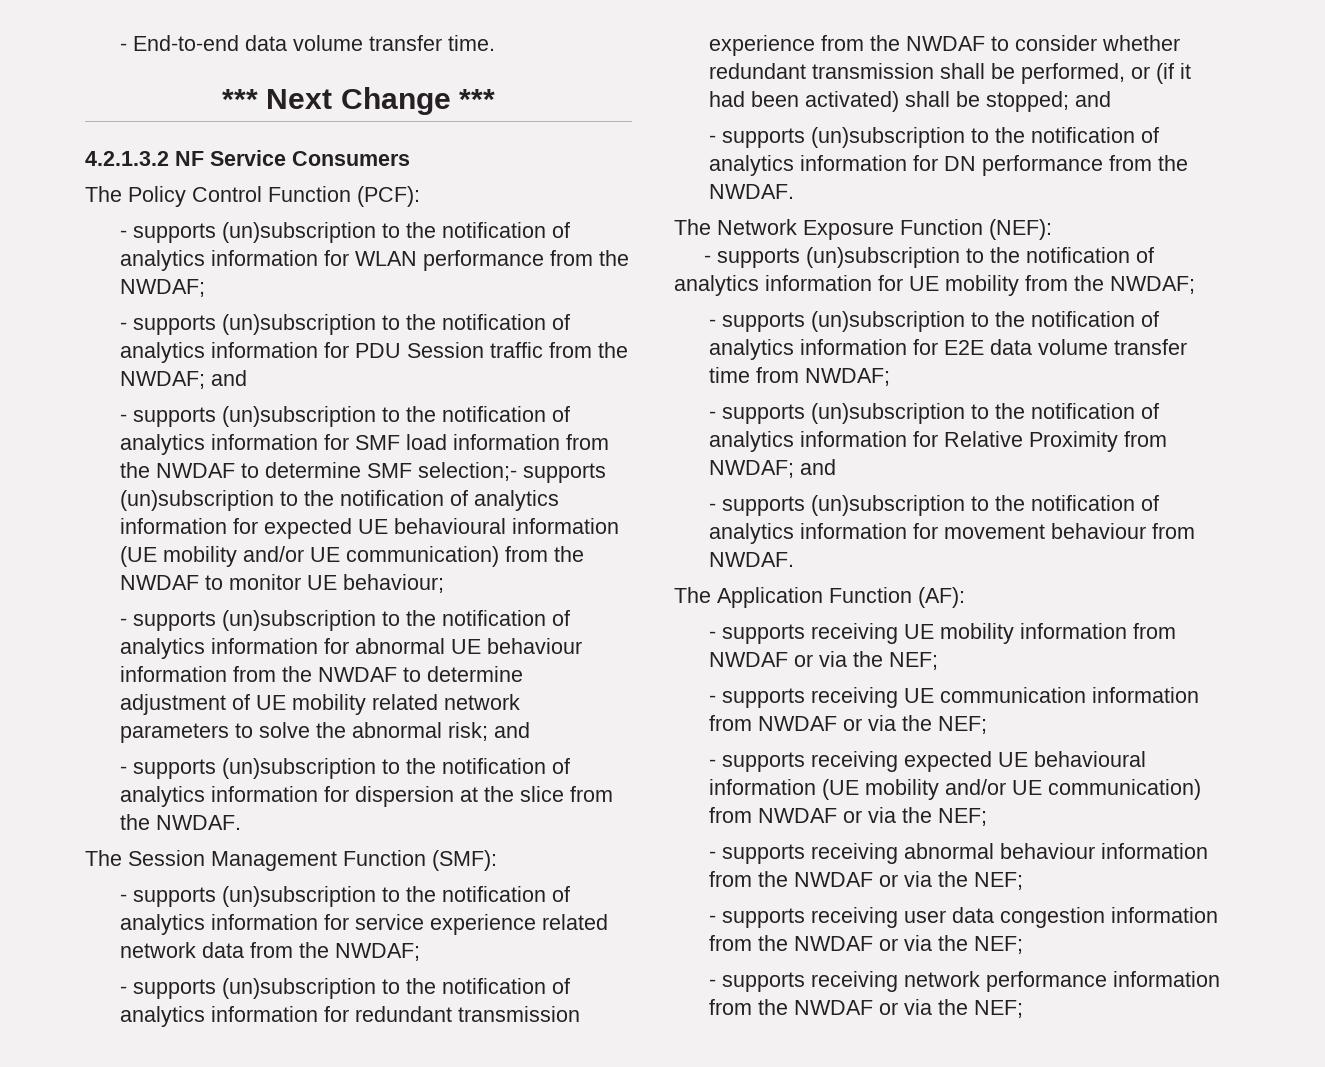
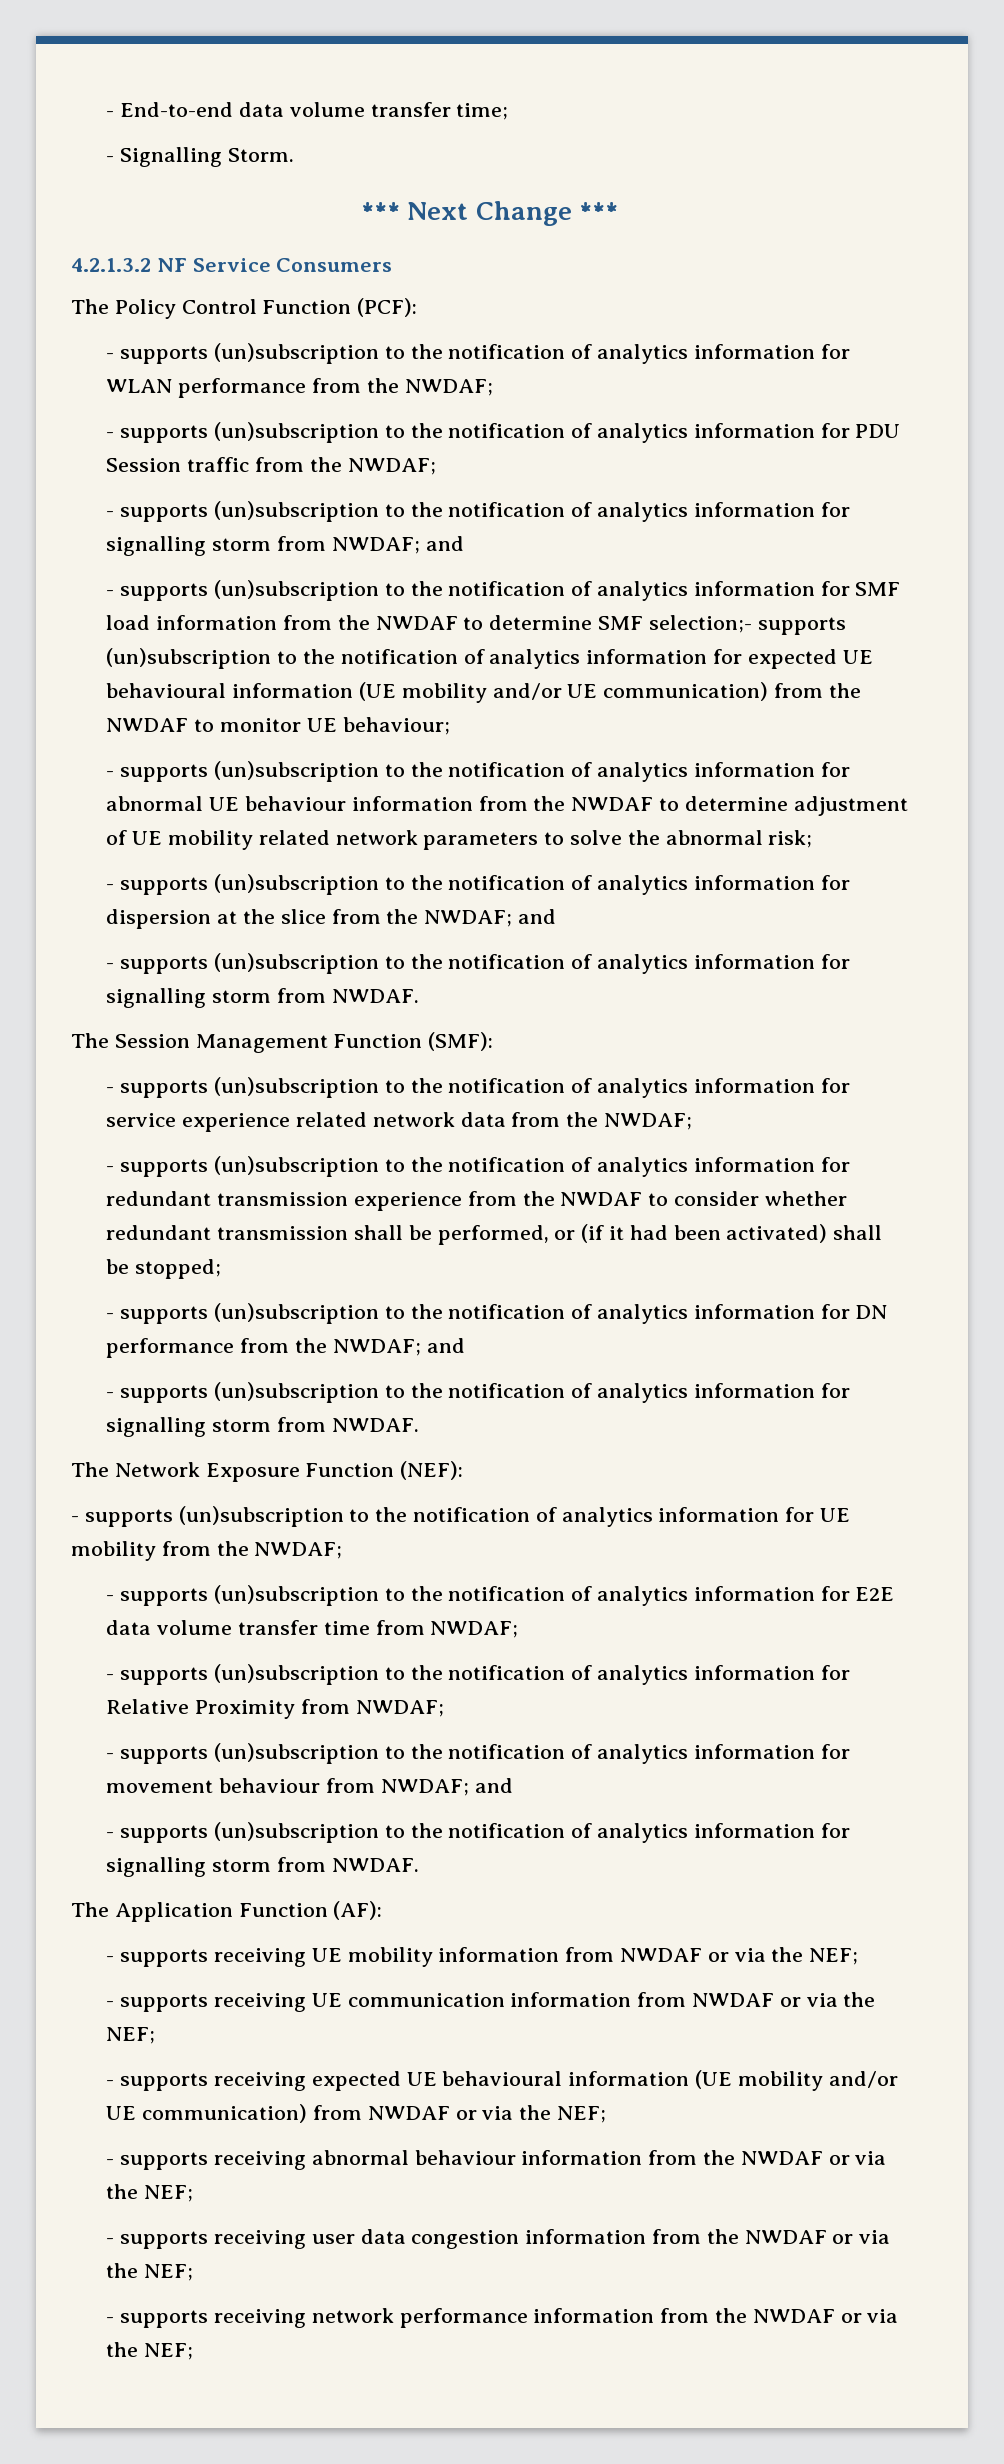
- - End-to-end data volume transfer time.
+ - End-to-end data volume transfer time;
+ - Signalling Storm.
- - supports (un)subscription to the notification of analytics information for PDU Session traffic from the NWDAF; and
+ - supports (un)subscription to the notification of analytics information for PDU Session traffic from the NWDAF;
+ - supports (un)subscription to the notification of analytics information for signalling storm from NWDAF; and
- - supports (un)subscription to the notification of analytics information for abnormal UE behaviour information from the NWDAF to determine adjustment of UE mobility related network parameters to solve the abnormal risk; and
+ - supports (un)subscription to the notification of analytics information for abnormal UE behaviour information from the NWDAF to determine adjustment of UE mobility related network parameters to solve the abnormal risk;
- - supports (un)subscription to the notification of analytics information for dispersion at the slice from the NWDAF.
+ - supports (un)subscription to the notification of analytics information for dispersion at the slice from the NWDAF; and
+ - supports (un)subscription to the notification of analytics information for signalling storm from NWDAF.
- - supports (un)subscription to the notification of analytics information for redundant transmission experience from the NWDAF to consider whether redundant transmission shall be performed, or (if it had been activated) shall be stopped; and
+ - supports (un)subscription to the notification of analytics information for redundant transmission experience from the NWDAF to consider whether redundant transmission shall be performed, or (if it had been activated) shall be stopped;
- - supports (un)subscription to the notification of analytics information for DN performance from the NWDAF.
+ - supports (un)subscription to the notification of analytics information for DN performance from the NWDAF; and
+ - supports (un)subscription to the notification of analytics information for signalling storm from NWDAF.
- - supports (un)subscription to the notification of analytics information for Relative Proximity from NWDAF; and
+ - supports (un)subscription to the notification of analytics information for Relative Proximity from NWDAF;
- - supports (un)subscription to the notification of analytics information for movement behaviour from NWDAF.
+ - supports (un)subscription to the notification of analytics information for movement behaviour from NWDAF; and
+ - supports (un)subscription to the notification of analytics information for signalling storm from NWDAF.

